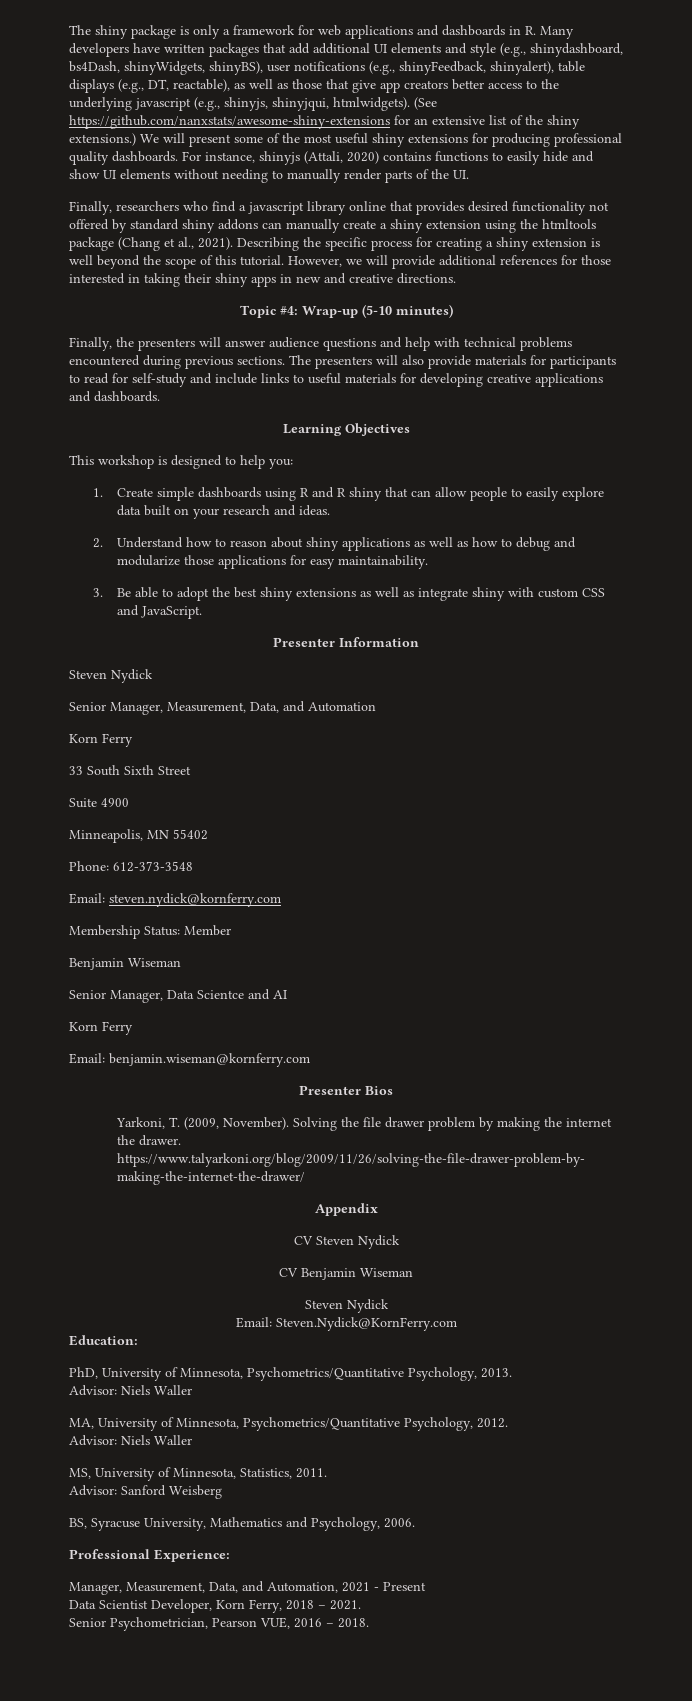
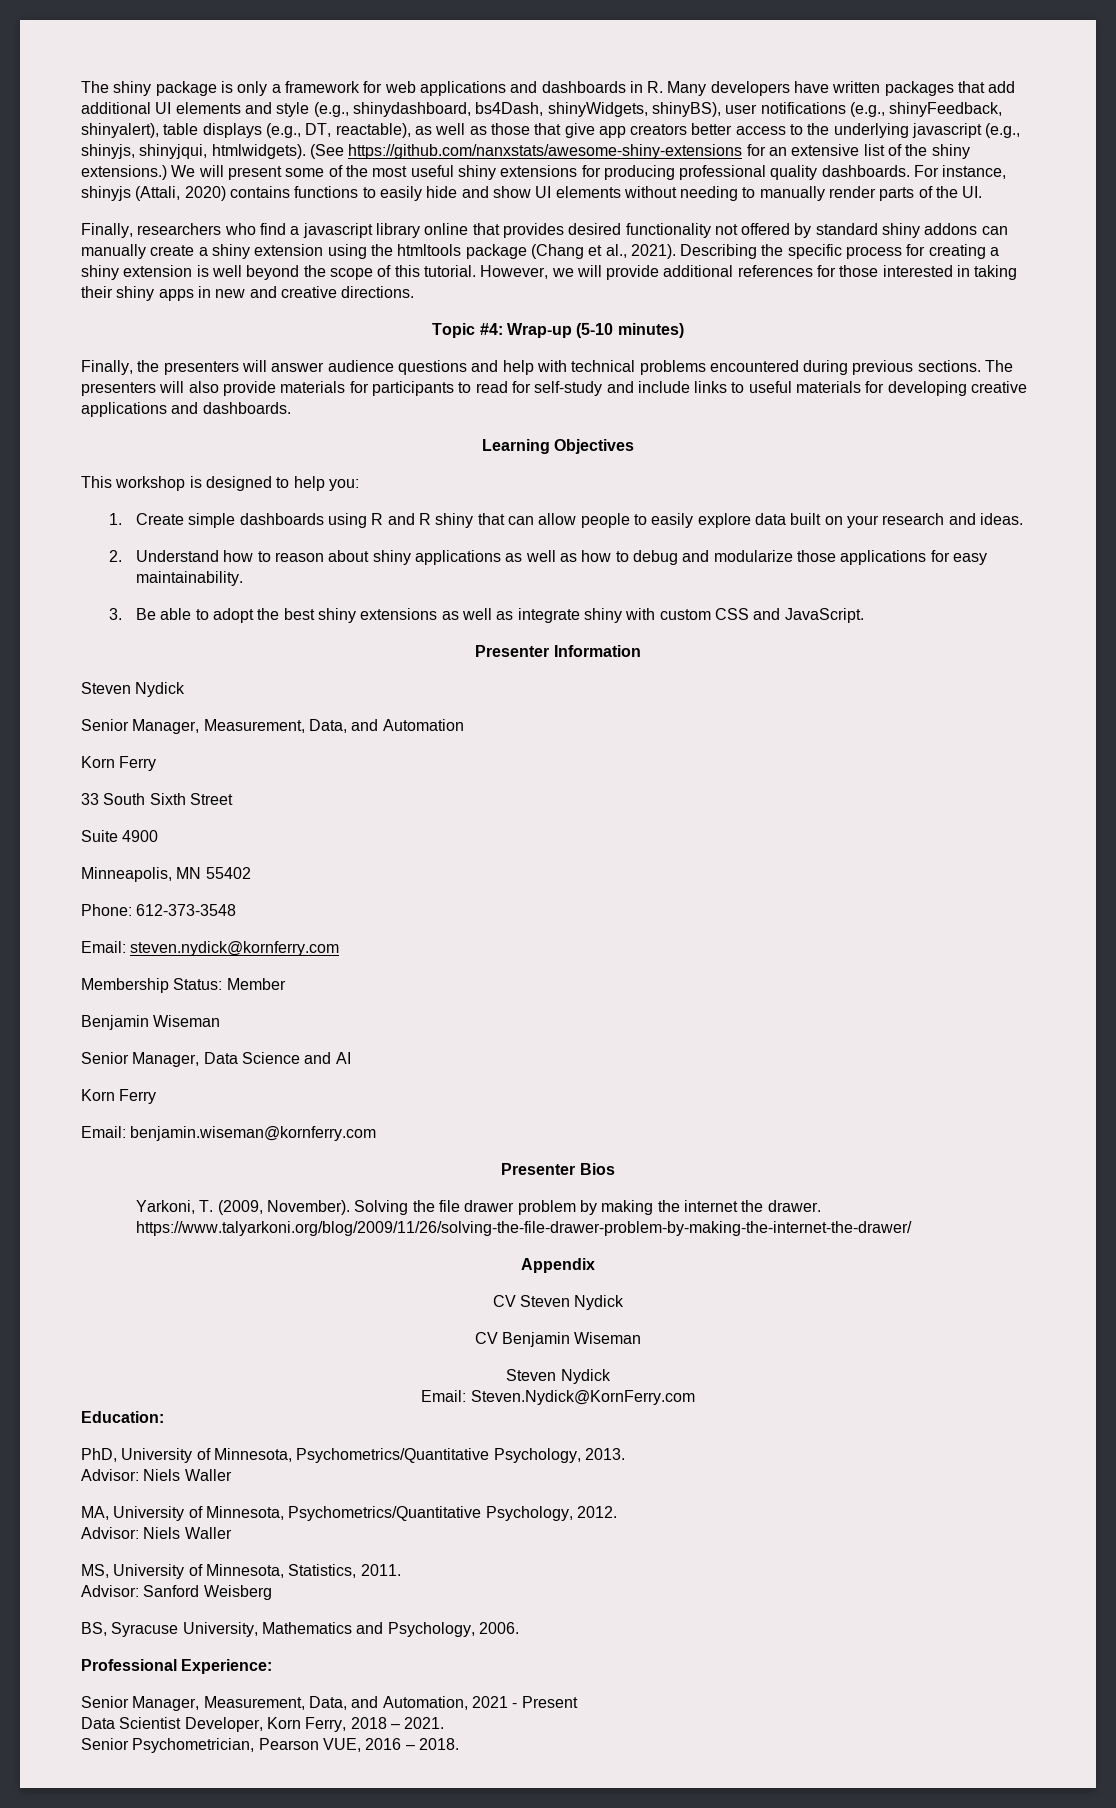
- Senior Manager, Data Scientce and AI
+ Senior Manager, Data Science and AI
- Manager, Measurement, Data, and Automation, 2021 - Present
+ Senior Manager, Measurement, Data, and Automation, 2021 - Present

